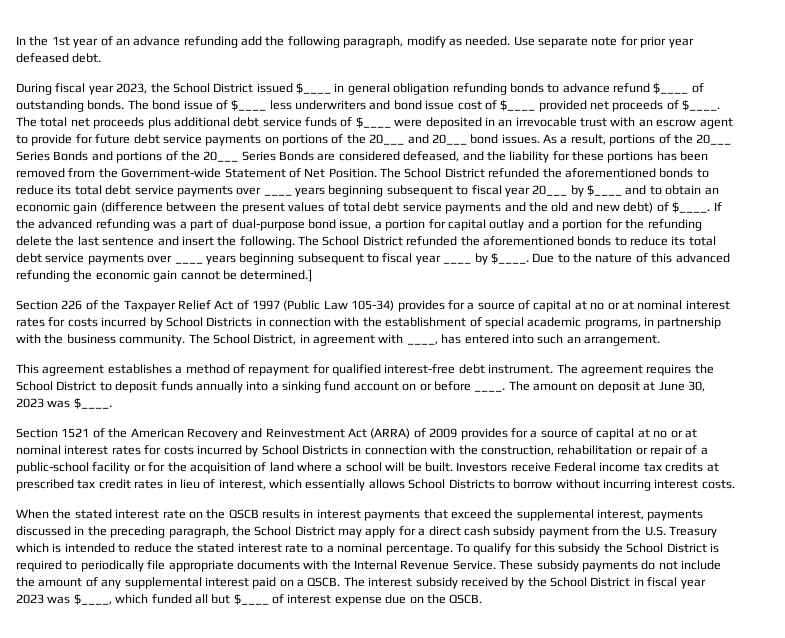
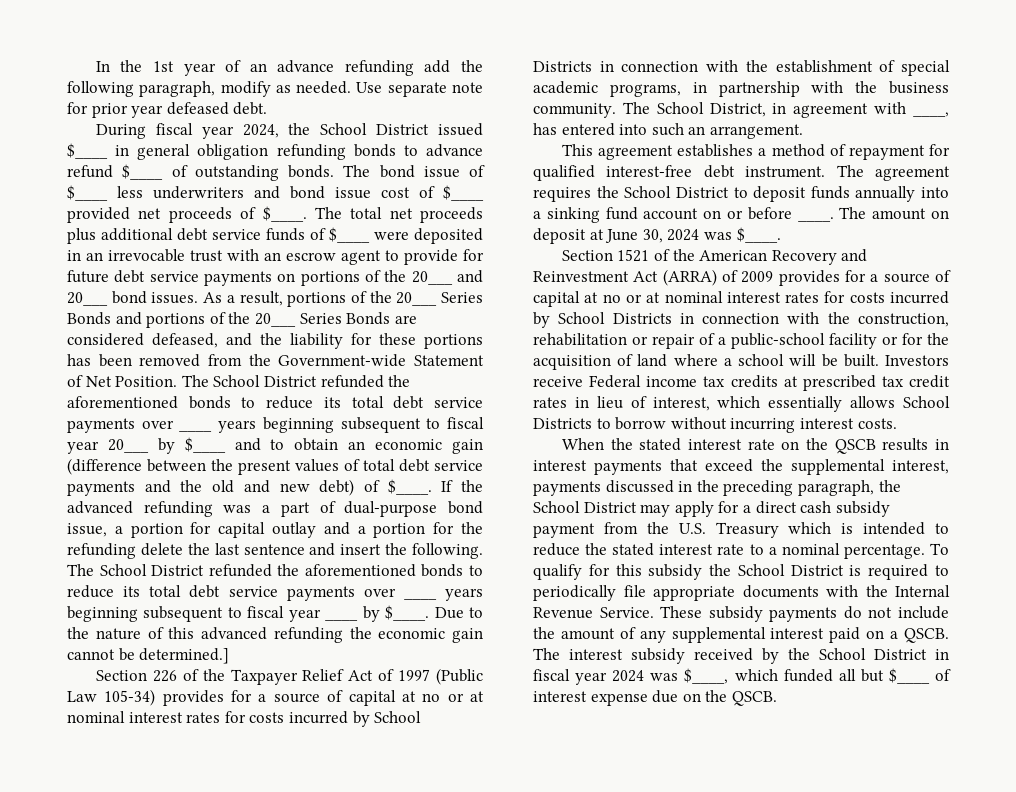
- During fiscal year 2023, the School District issued $____ in general obligation refunding bonds to advance refund $____ of outstanding bonds.
+ During fiscal year 2024, the School District issued $____ in general obligation refunding bonds to advance refund $____ of outstanding bonds.
- The amount on deposit at June 30, 2023 was $____.
+ The amount on deposit at June 30, 2024 was $____.
- The interest subsidy received by the School District in fiscal year 2023 was $____, which funded all but $____ of interest expense due on the QSCB.
+ The interest subsidy received by the School District in fiscal year 2024 was $____, which funded all but $____ of interest expense due on the QSCB.

